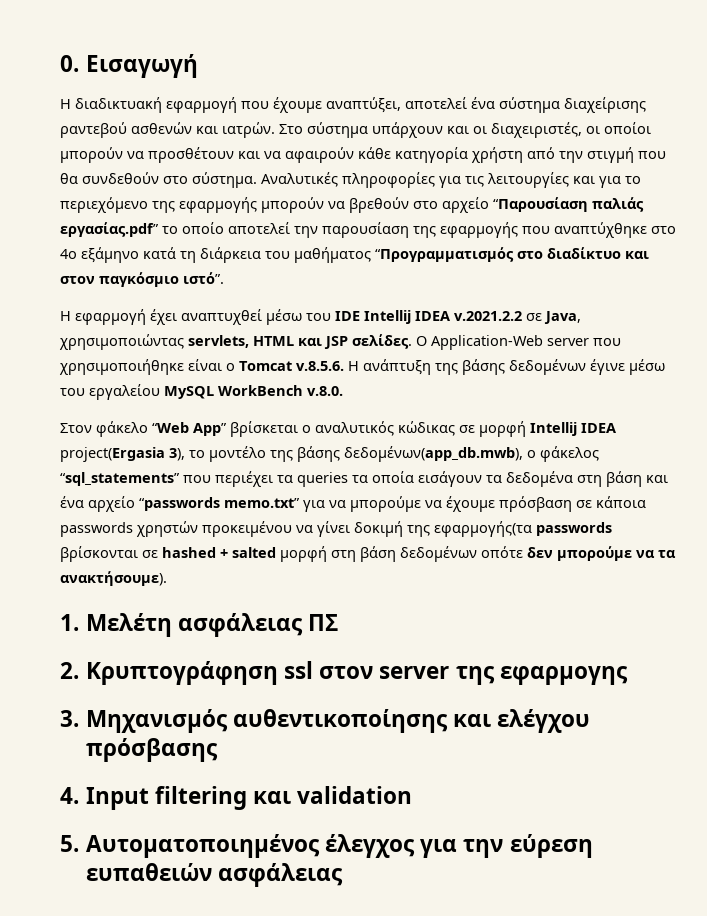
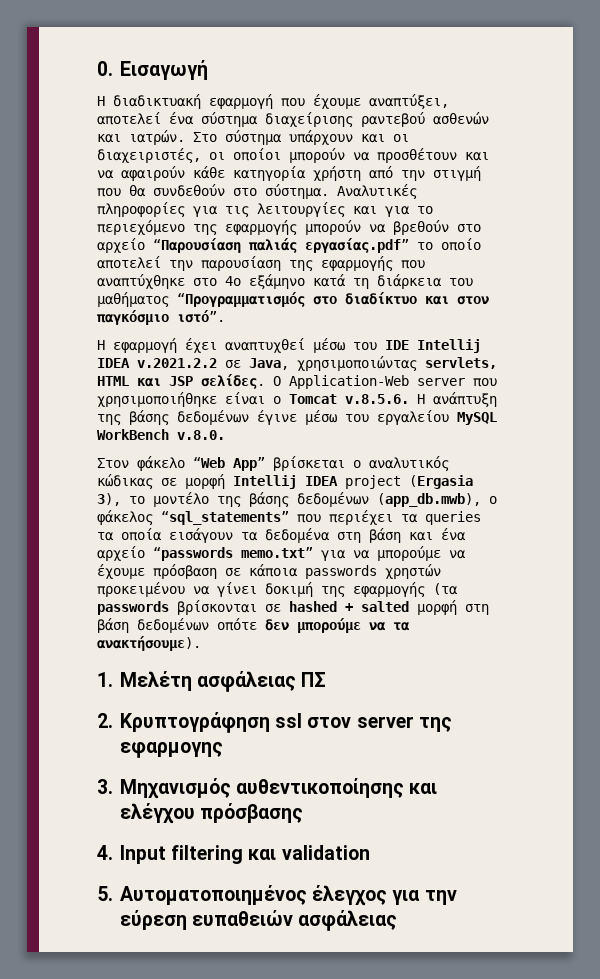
- Στον φάκελο “Web App” βρίσκεται ο αναλυτικός κώδικας σε μορφή Intellij IDEA project(Ergasia 3), το μοντέλο της βάσης δεδομένων(app_db.mwb), ο φάκελος “sql_statements” που περιέχει τα queries τα οποία εισάγουν τα δεδομένα στη βάση και ένα αρχείο “passwords memo.txt” για να μπορούμε να έχουμε πρόσβαση σε κάποια passwords χρηστών προκειμένου να γίνει δοκιμή της εφαρμογής(τα passwords βρίσκονται σε hashed + salted μορφή στη βάση δεδομένων οπότε δεν μπορούμε να τα ανακτήσουμε).
+ Στον φάκελο “Web App” βρίσκεται ο αναλυτικός κώδικας σε μορφή Intellij IDEA project (Ergasia 3), το μοντέλο της βάσης δεδομένων (app_db.mwb), ο φάκελος “sql_statements” που περιέχει τα queries τα οποία εισάγουν τα δεδομένα στη βάση και ένα αρχείο “passwords memo.txt” για να μπορούμε να έχουμε πρόσβαση σε κάποια passwords χρηστών προκειμένου να γίνει δοκιμή της εφαρμογής (τα passwords βρίσκονται σε hashed + salted μορφή στη βάση δεδομένων οπότε δεν μπορούμε να τα ανακτήσουμε).

